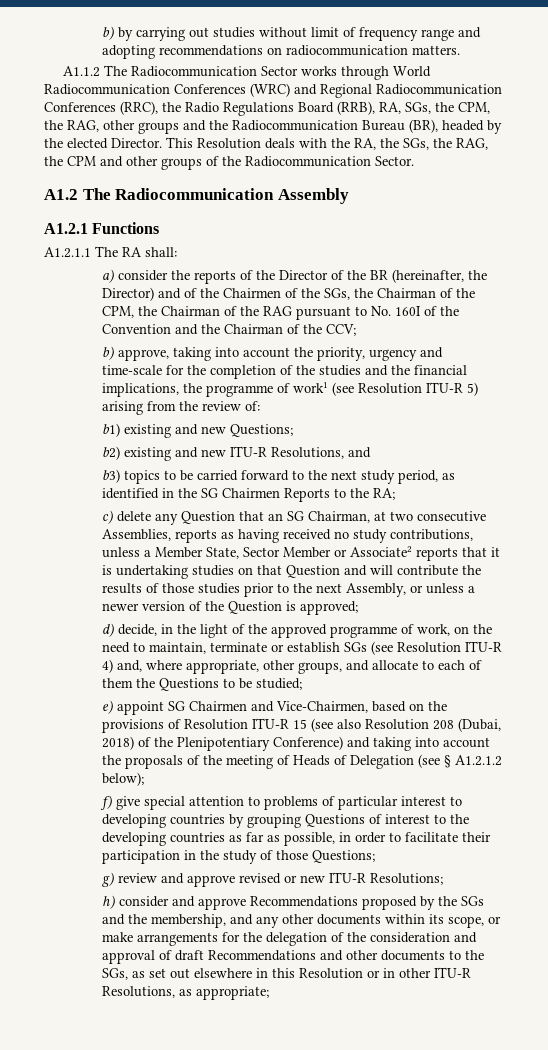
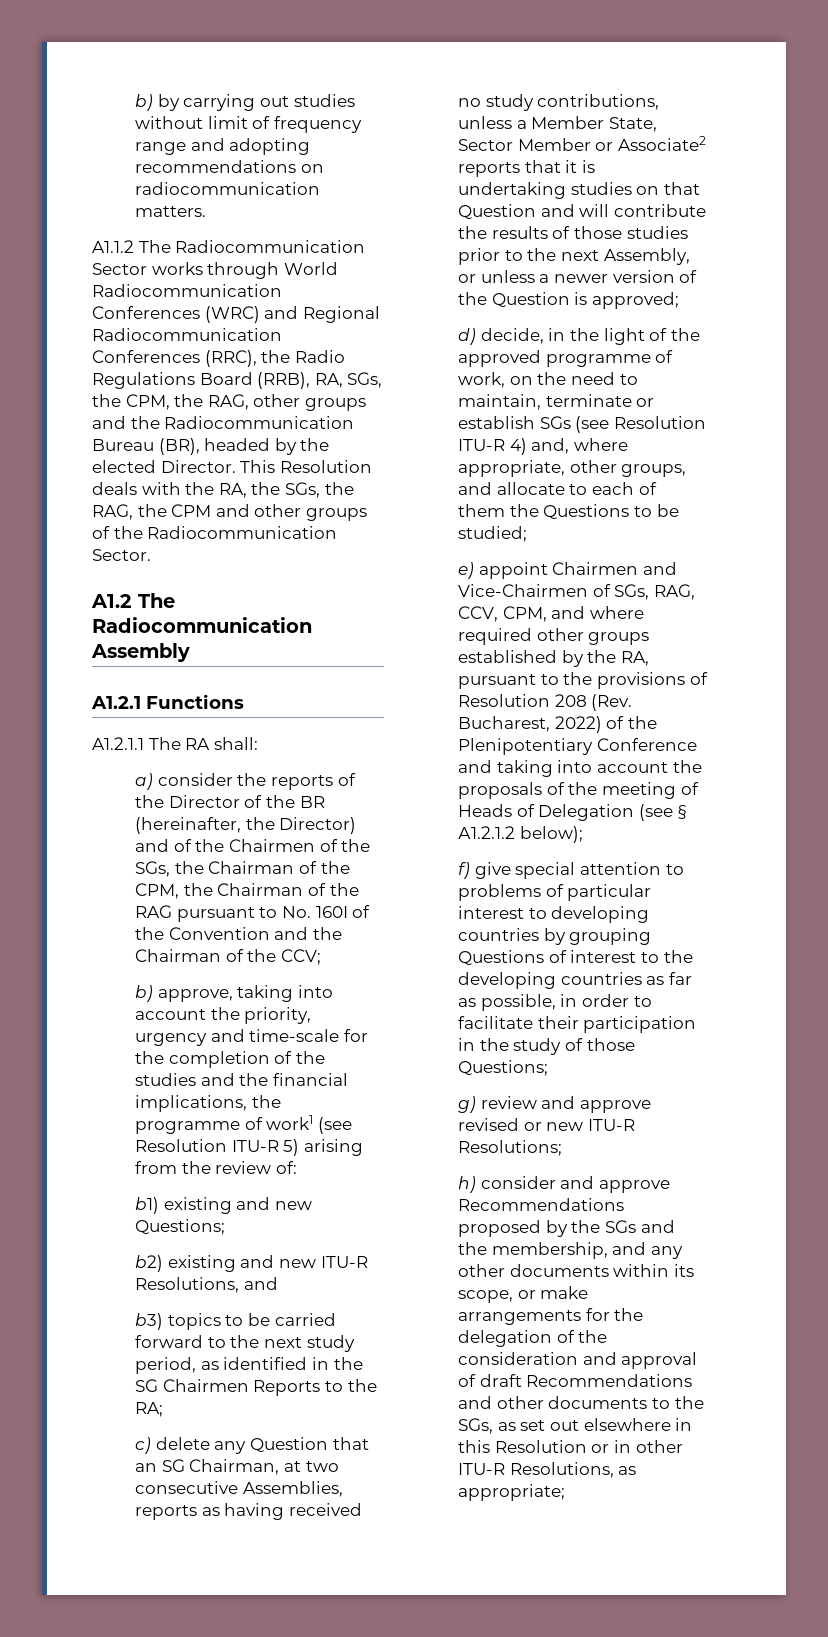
- e) appoint SG Chairmen and Vice-Chairmen, based on the provisions of Resolution ITU-R 15 (see also Resolution 208 (Dubai, 2018) of the Plenipotentiary Conference) and taking into account the proposals of the meeting of Heads of Delegation (see § А1.2.1.2 below);
+ e) appoint Chairmen and Vice-Chairmen of SGs, RAG, CCV, CPM, and where required other groups established by the RA, pursuant to the provisions of Resolution 208 (Rev. Bucharest, 2022) of the Plenipotentiary Conference and taking into account the proposals of the meeting of Heads of Delegation (see § А1.2.1.2 below);

